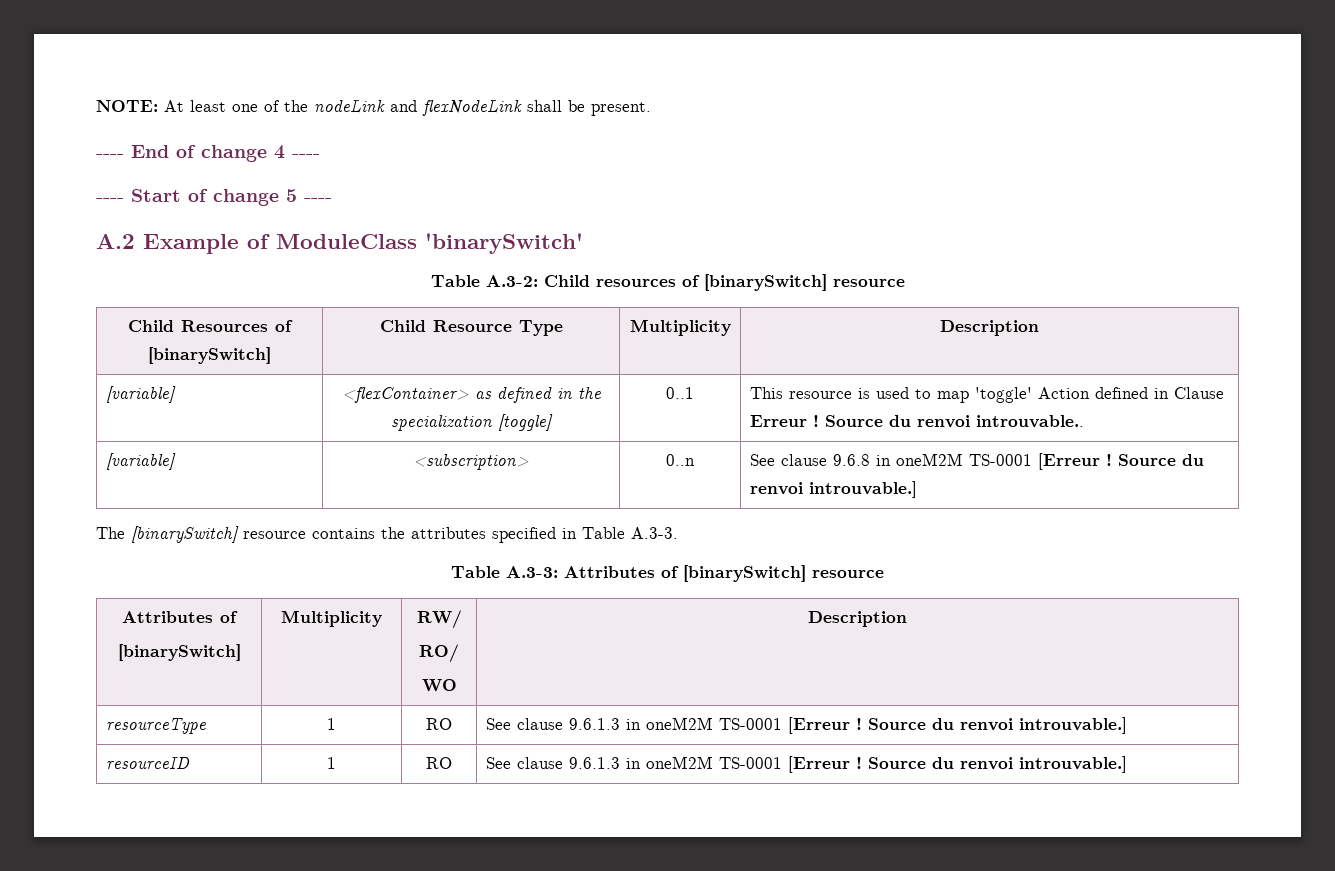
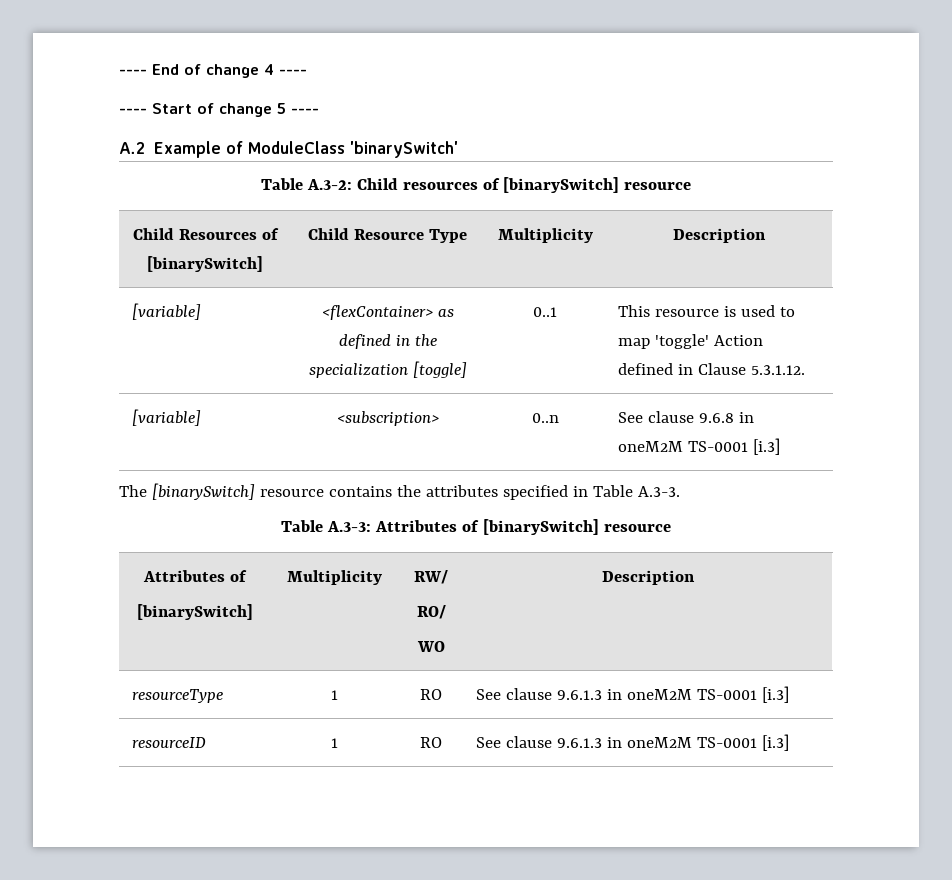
- NOTE: At least one of the nodeLink and flexNodeLink shall be present.
- [variable] | <flexContainer> as defined in the specialization [toggle] | 0..1 | This resource is used to map 'toggle' Action defined in Clause Erreur ! Source du renvoi introuvable..
+ [variable] | <flexContainer> as defined in the specialization [toggle] | 0..1 | This resource is used to map 'toggle' Action defined in Clause 5.3.1.12.
- [variable] | <subscription> | 0..n | See clause 9.6.8 in oneM2M TS-0001 [Erreur ! Source du renvoi introuvable.]
+ [variable] | <subscription> | 0..n | See clause 9.6.8 in oneM2M TS-0001 [i.3]
- resourceType | 1 | RO | See clause 9.6.1.3 in oneM2M TS-0001 [Erreur ! Source du renvoi introuvable.]
+ resourceType | 1 | RO | See clause 9.6.1.3 in oneM2M TS-0001 [i.3]
- resourceID | 1 | RO | See clause 9.6.1.3 in oneM2M TS-0001 [Erreur ! Source du renvoi introuvable.]
+ resourceID | 1 | RO | See clause 9.6.1.3 in oneM2M TS-0001 [i.3]

